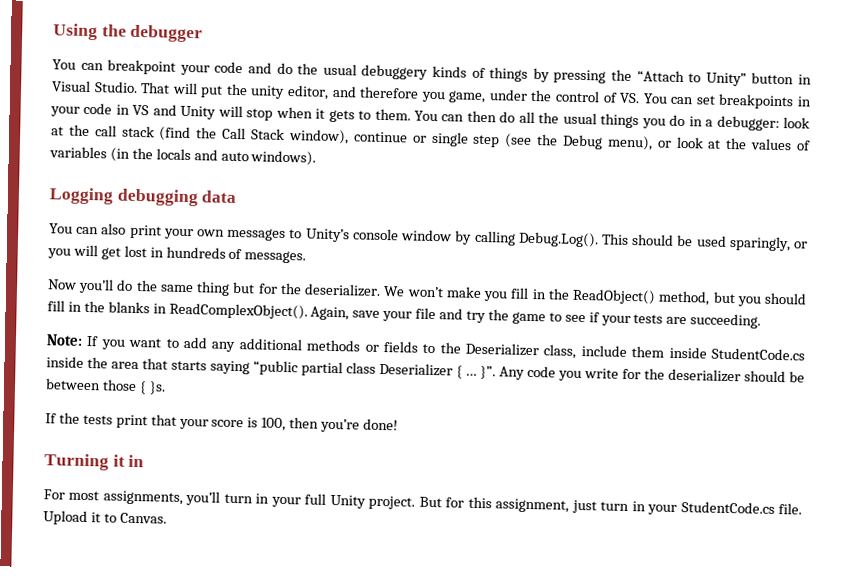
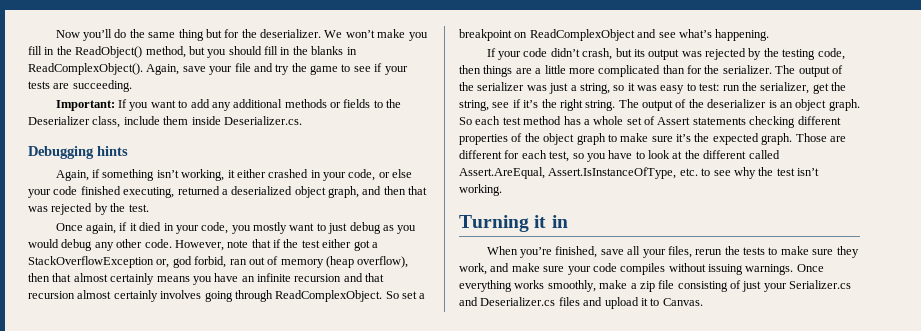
- Using the debugger
- You can breakpoint your code and do the usual debuggery kinds of things by pressing the “Attach to Unity” button in Visual Studio. That will put the unity editor, and therefore you game, under the control of VS. You can set breakpoints in your code in VS and Unity will stop when it gets to them. You can then do all the usual things you do in a debugger: look at the call stack (find the Call Stack window), continue or single step (see the Debug menu), or look at the values of variables (in the locals and auto windows).
- Logging debugging data
- You can also print your own messages to Unity’s console window by calling Debug.Log(). This should be used sparingly, or you will get lost in hundreds of messages.
- Note: If you want to add any additional methods or fields to the Deserializer class, include them inside StudentCode.cs inside the area that starts saying “public partial class Deserializer { … }”. Any code you write for the deserializer should be between those { }s.
- If the tests print that your score is 100, then you’re done!
+ Important: If you want to add any additional methods or fields to the Deserializer class, include them inside Deserializer.cs.
+ Debugging hints
+ Again, if something isn’t working, it either crashed in your code, or else your code finished executing, returned a deserialized object graph, and then that was rejected by the test.
+ Once again, if it died in your code, you mostly want to just debug as you would debug any other code. However, note that if the test either got a StackOverflowException or, god forbid, ran out of memory (heap overflow), then that almost certainly means you have an infinite recursion and that recursion almost certainly involves going through ReadComplexObject. So set a breakpoint on ReadComplexObject and see what’s happening.
+ If your code didn’t crash, but its output was rejected by the testing code, then things are a little more complicated than for the serializer. The output of the serializer was just a string, so it was easy to test: run the serializer, get the string, see if it’s the right string. The output of the deserializer is an object graph. So each test method has a whole set of Assert statements checking different properties of the object graph to make sure it’s the expected graph. Those are different for each test, so you have to look at the different called Assert.AreEqual, Assert.IsInstanceOfType, etc. to see why the test isn’t working.
  Turning it in
- For most assignments, you’ll turn in your full Unity project. But for this assignment, just turn in your StudentCode.cs file. Upload it to Canvas.
+ When you’re finished, save all your files, rerun the tests to make sure they work, and make sure your code compiles without issuing warnings. Once everything works smoothly, make a zip file consisting of just your Serializer.cs and Deserializer.cs files and upload it to Canvas.

